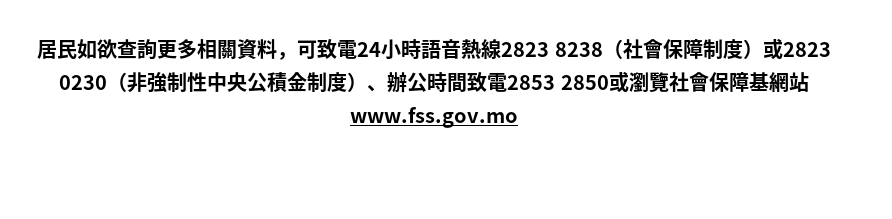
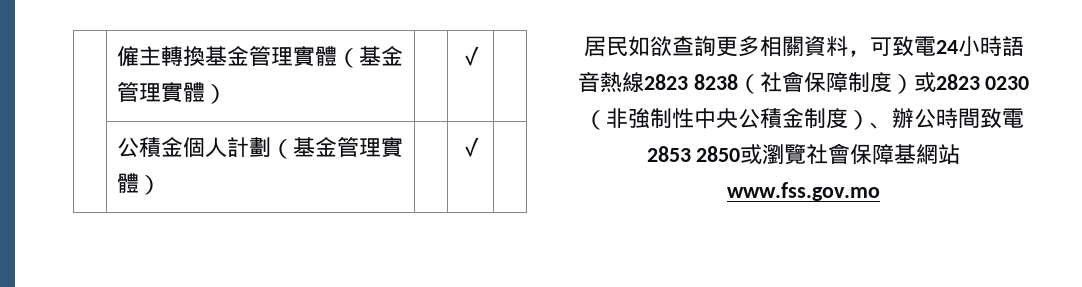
+ | 僱主轉換基金管理實體（基金管理實體） | | ✓ |
+ | 公積金個人計劃（基金管理實體） | | ✓ |

